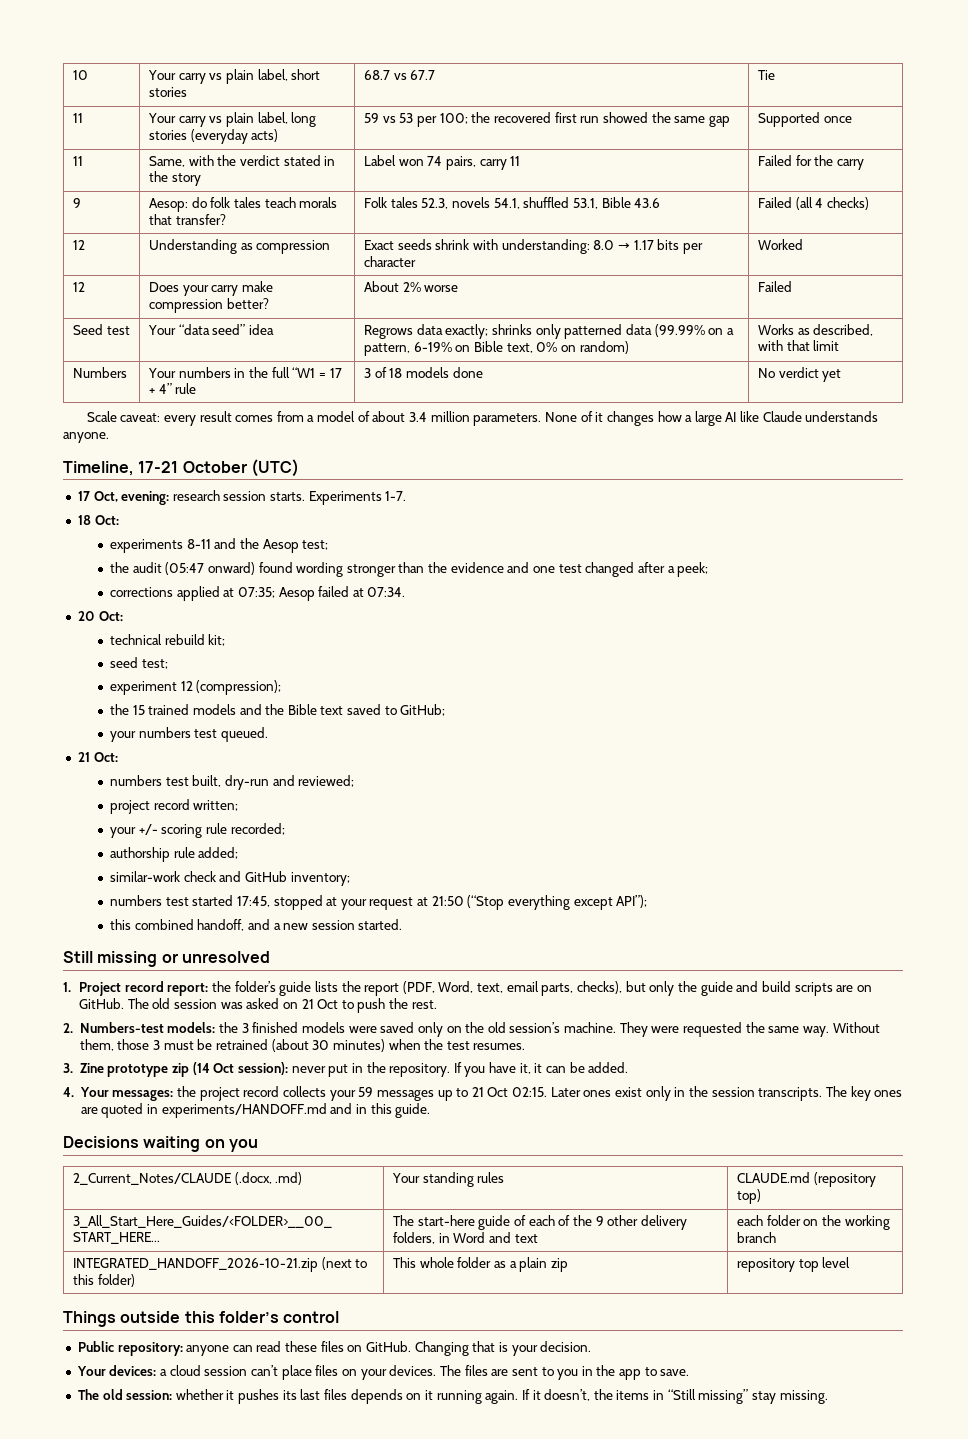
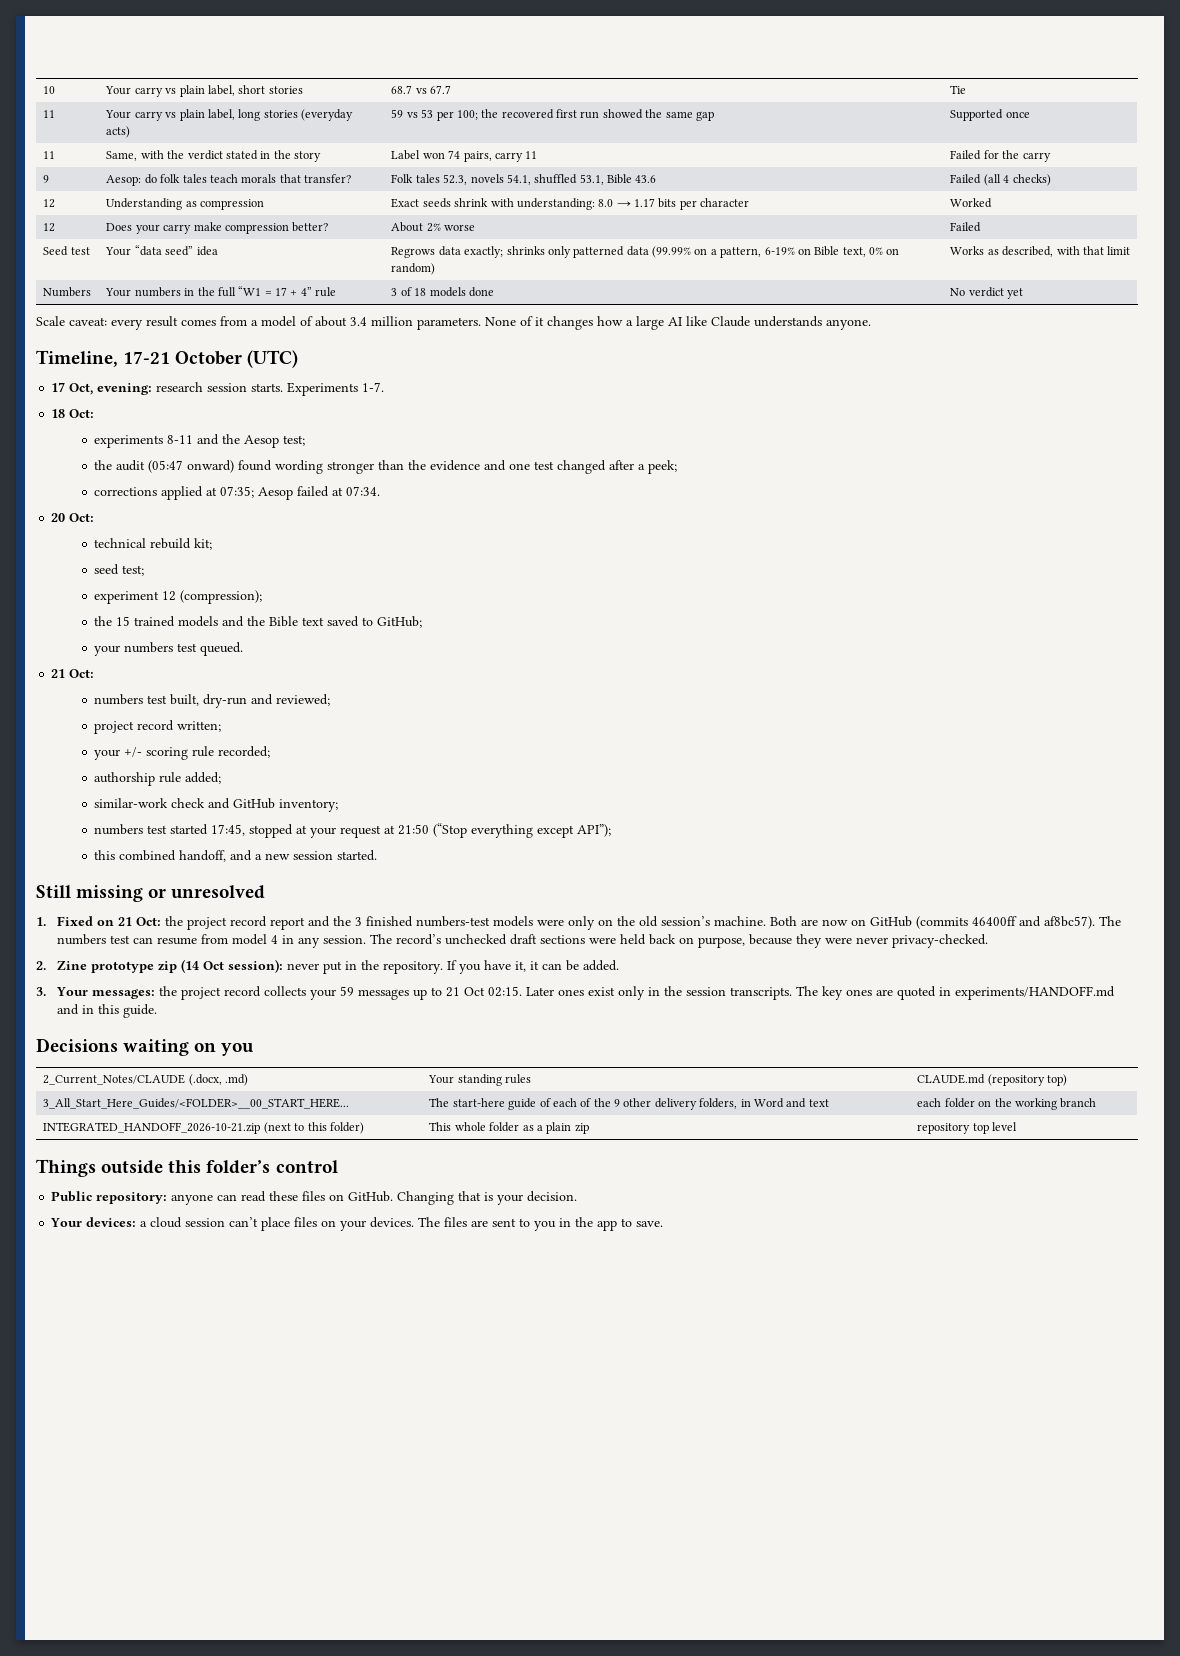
- 1. Project record report: the folder’s guide lists the report (PDF, Word, text, email parts, checks), but only the guide and build scripts are on GitHub. The old session was asked on 21 Oct to push the rest.
- 2. Numbers-test models: the 3 finished models were saved only on the old session’s machine.
+ 1. Fixed on 21 Oct: the project record report and the 3 finished numbers-test models were only on the old session’s machine.
- They were requested the same way. Without them, those 3 must be retrained (about 30 minutes) when the test resumes.
- 3. Zine prototype zip (14 Oct session): never put in the repository.
+ Both are now on GitHub (commits 46400ff and af8bc57). The numbers test can resume from model 4 in any session. The record’s unchecked draft sections were held back on purpose, because they were never privacy-checked.
+ 2. Zine prototype zip (14 Oct session): never put in the repository.
- 4. Your messages: the project record collects your 59 messages up to 21 Oct 02:15.
+ 3. Your messages: the project record collects your 59 messages up to 21 Oct 02:15.
- The old session: whether it pushes its last files depends on it running again. If it doesn’t, the items in “Still missing” stay missing.

